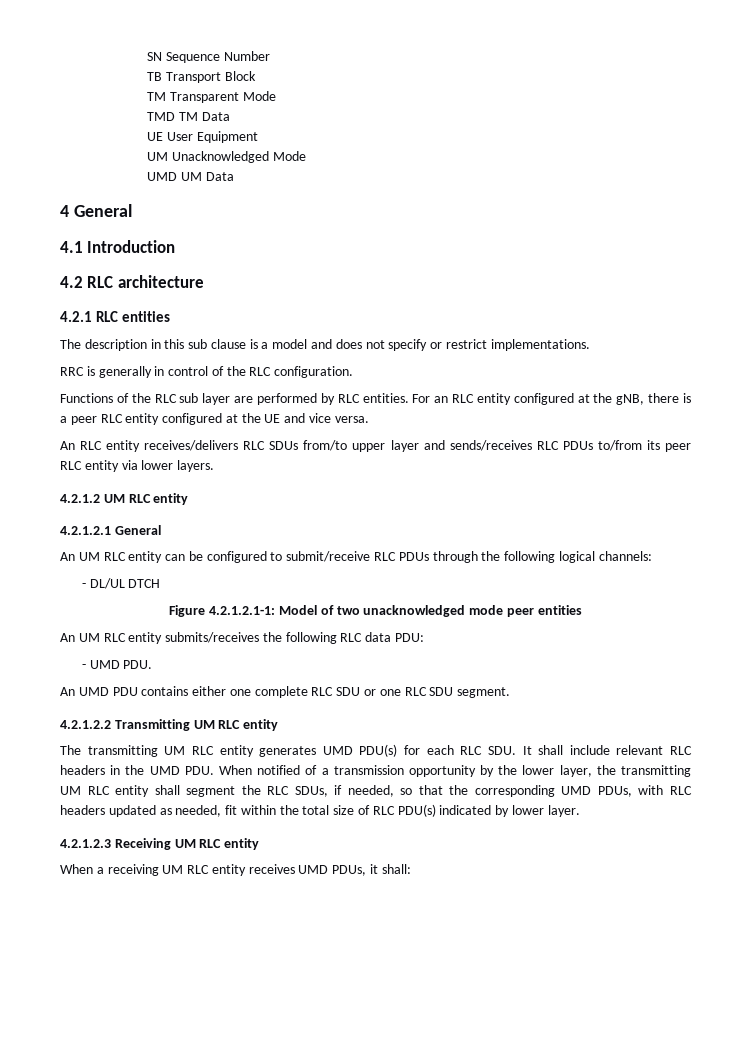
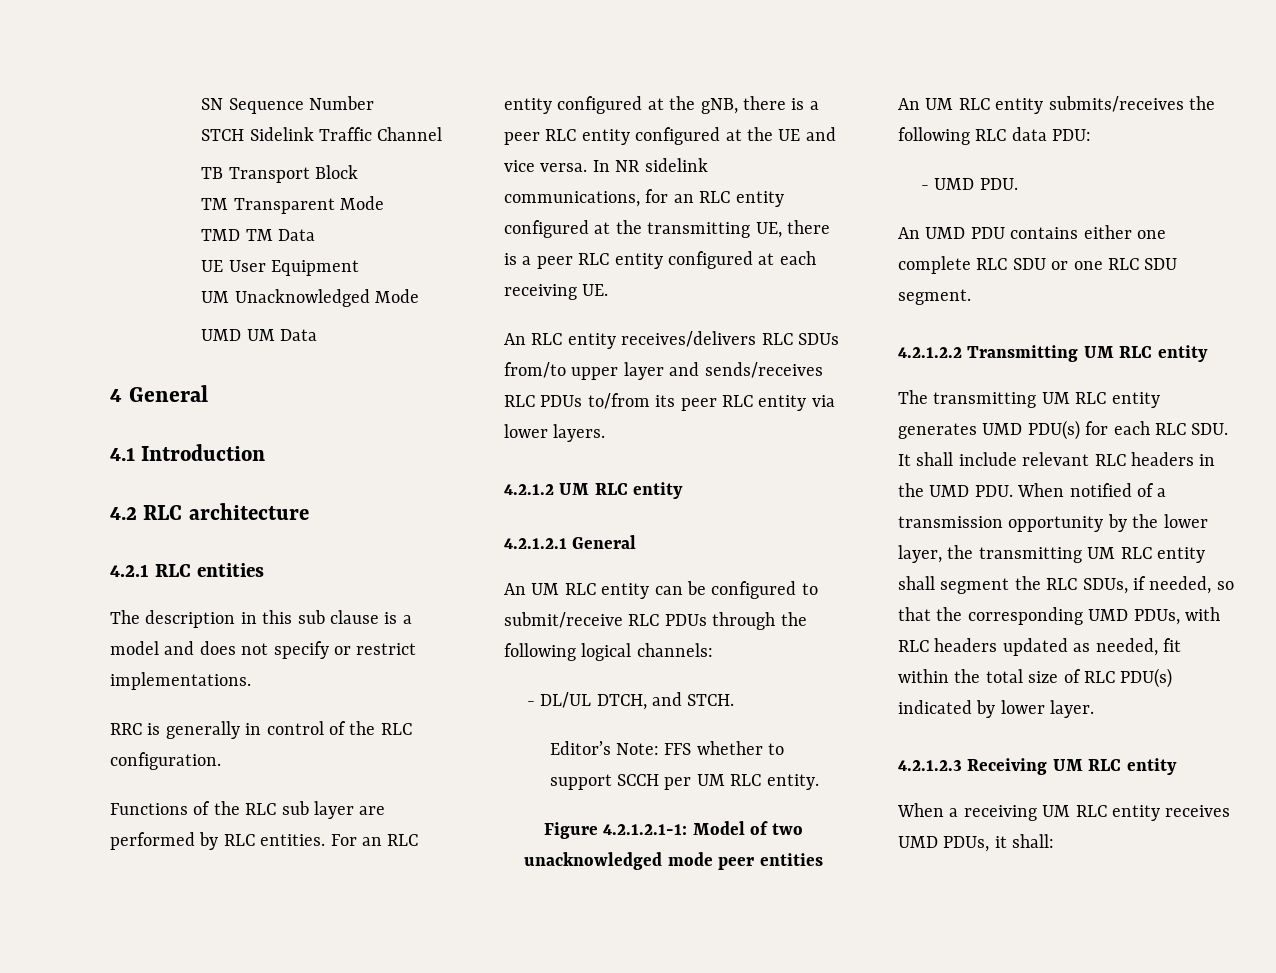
+ STCH Sidelink Traffic Channel
+ In NR sidelink communications, for an RLC entity configured at the transmitting UE, there is a peer RLC entity configured at each receiving UE.
- - DL/UL DTCH
+ - DL/UL DTCH, and STCH.
+ Editor’s Note: FFS whether to support SCCH per UM RLC entity.

